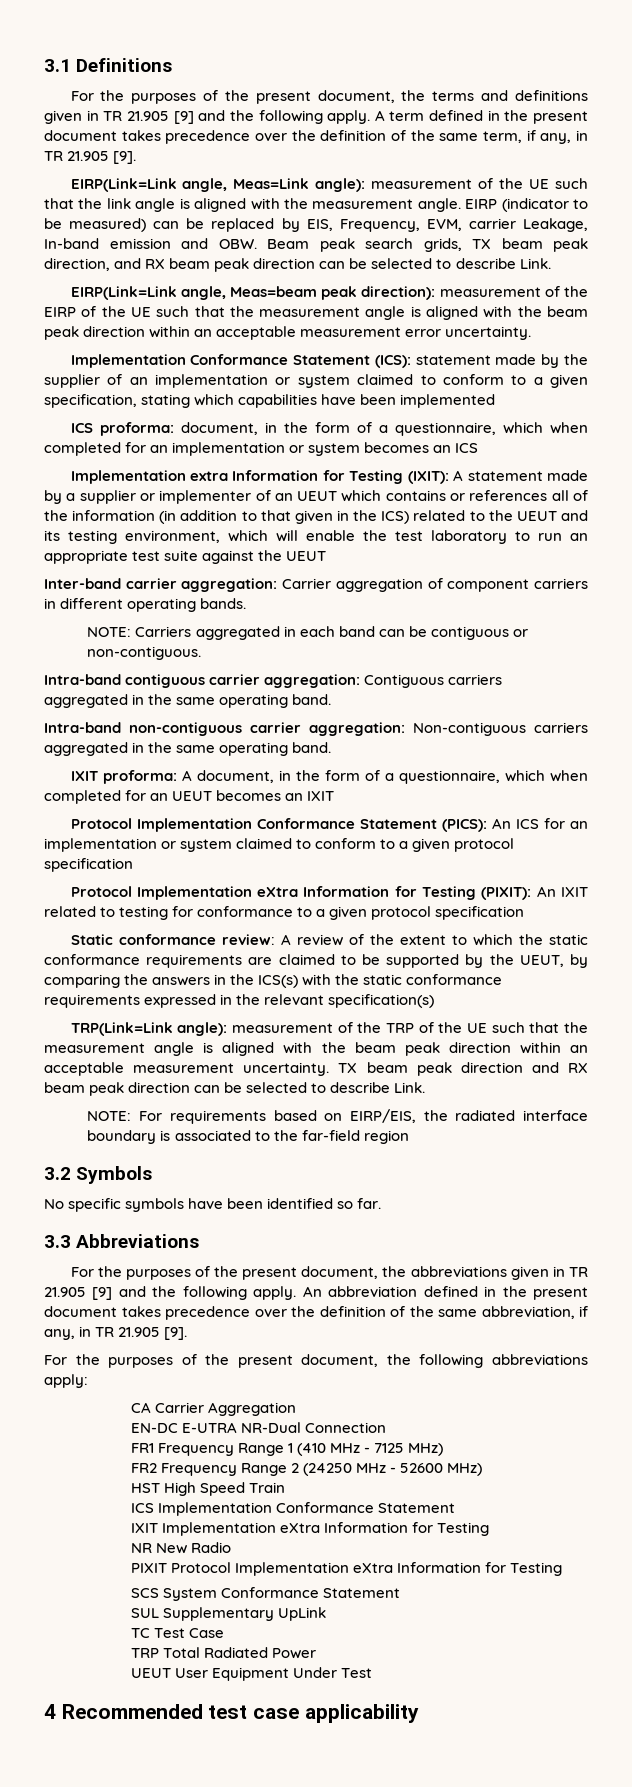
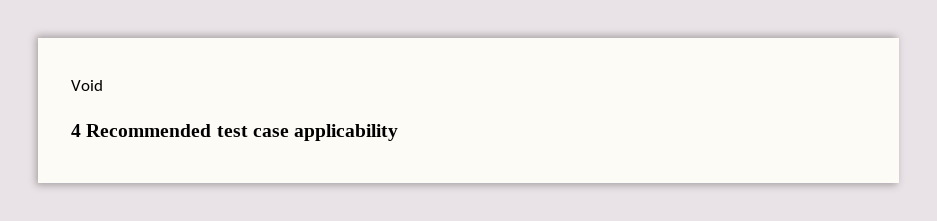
- 3.1 Definitions
- For the purposes of the present document, the terms and definitions given in TR 21.905 [9] and the following apply. A term defined in the present document takes precedence over the definition of the same term, if any, in TR 21.905 [9].
- EIRP(Link=Link angle, Meas=Link angle): measurement of the UE such that the link angle is aligned with the measurement angle. EIRP (indicator to be measured) can be replaced by EIS, Frequency, EVM, carrier Leakage, In-band emission and OBW. Beam peak search grids, TX beam peak direction, and RX beam peak direction can be selected to describe Link.
- EIRP(Link=Link angle, Meas=beam peak direction): measurement of the EIRP of the UE such that the measurement angle is aligned with the beam peak direction within an acceptable measurement error uncertainty.
- Implementation Conformance Statement (ICS): statement made by the supplier of an implementation or system claimed to conform to a given specification, stating which capabilities have been implemented
- ICS proforma: document, in the form of a questionnaire, which when completed for an implementation or system becomes an ICS
- Implementation extra Information for Testing (IXIT): A statement made by a supplier or implementer of an UEUT which contains or references all of the information (in addition to that given in the ICS) related to the UEUT and its testing environment, which will enable the test laboratory to run an appropriate test suite against the UEUT
- Inter-band carrier aggregation: Carrier aggregation of component carriers in different operating bands.
- NOTE: Carriers aggregated in each band can be contiguous or non-contiguous.
- Intra-band contiguous carrier aggregation: Contiguous carriers aggregated in the same operating band.
- Intra-band non-contiguous carrier aggregation: Non-contiguous carriers aggregated in the same operating band.
- IXIT proforma: A document, in the form of a questionnaire, which when completed for an UEUT becomes an IXIT
- Protocol Implementation Conformance Statement (PICS): An ICS for an implementation or system claimed to conform to a given protocol specification
- Protocol Implementation eXtra Information for Testing (PIXIT): An IXIT related to testing for conformance to a given protocol specification
- Static conformance review: A review of the extent to which the static conformance requirements are claimed to be supported by the UEUT, by comparing the answers in the ICS(s) with the static conformance requirements expressed in the relevant specification(s)
- TRP(Link=Link angle): measurement of the TRP of the UE such that the measurement angle is aligned with the beam peak direction within an acceptable measurement uncertainty. TX beam peak direction and RX beam peak direction can be selected to describe Link.
- NOTE: For requirements based on EIRP/EIS, the radiated interface boundary is associated to the far-field region
- 3.2 Symbols
- No specific symbols have been identified so far.
- 3.3 Abbreviations
- For the purposes of the present document, the abbreviations given in TR 21.905 [9] and the following apply. An abbreviation defined in the present document takes precedence over the definition of the same abbreviation, if any, in TR 21.905 [9].
- For the purposes of the present document, the following abbreviations apply:
- CA Carrier Aggregation
- EN-DC E-UTRA NR-Dual Connection
- FR1 Frequency Range 1 (410 MHz - 7125 MHz)
- FR2 Frequency Range 2 (24250 MHz - 52600 MHz)
- HST High Speed Train
- ICS Implementation Conformance Statement
- IXIT Implementation eXtra Information for Testing
- NR New Radio
- PIXIT Protocol Implementation eXtra Information for Testing
- SCS System Conformance Statement
- SUL Supplementary UpLink
- TC Test Case
- TRP Total Radiated Power
- UEUT User Equipment Under Test
+ Void

